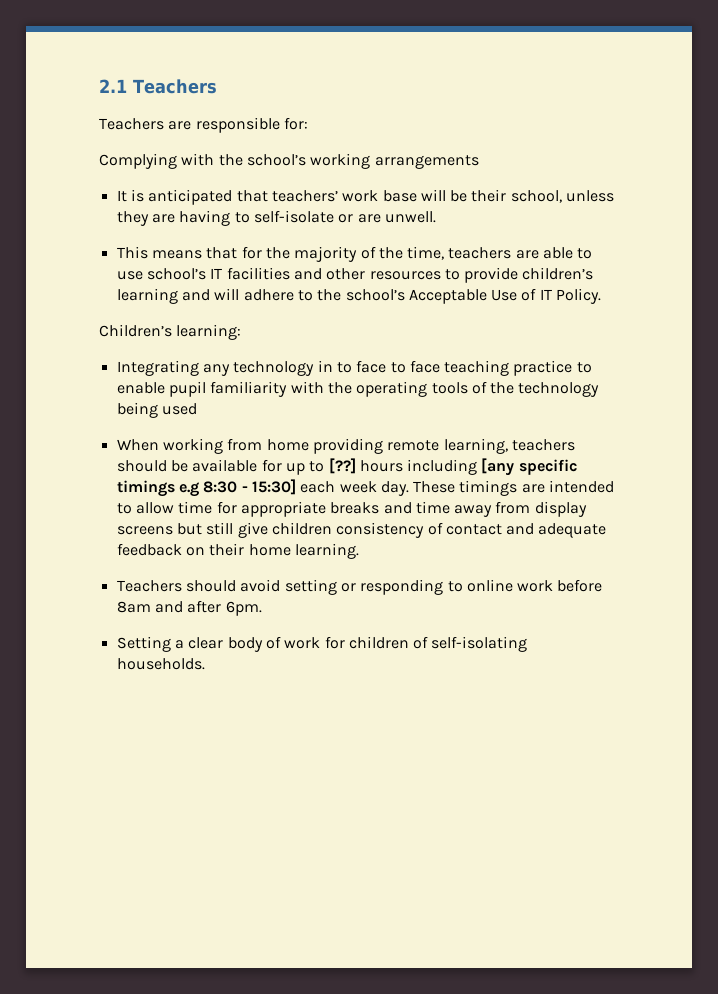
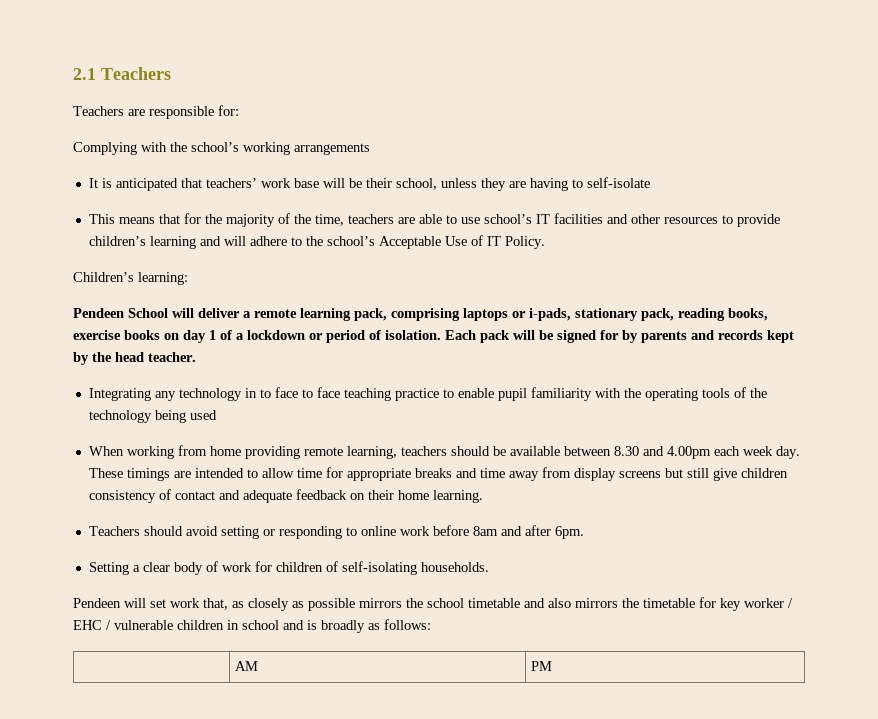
- It is anticipated that teachers’ work base will be their school, unless they are having to self-isolate or are unwell.
+ It is anticipated that teachers’ work base will be their school, unless they are having to self-isolate
+ Pendeen School will deliver a remote learning pack, comprising laptops or i-pads, stationary pack, reading books, exercise books on day 1 of a lockdown or period of isolation. Each pack will be signed for by parents and records kept by the head teacher.
- When working from home providing remote learning, teachers should be available for up to [??] hours including [any specific timings e.g 8:30 - 15:30] each week day.
+ When working from home providing remote learning, teachers should be available between 8.30 and 4.00pm each week day.
+ Pendeen will set work that, as closely as possible mirrors the school timetable and also mirrors the timetable for key worker / EHC / vulnerable children in school and is broadly as follows:
+ | AM | PM

